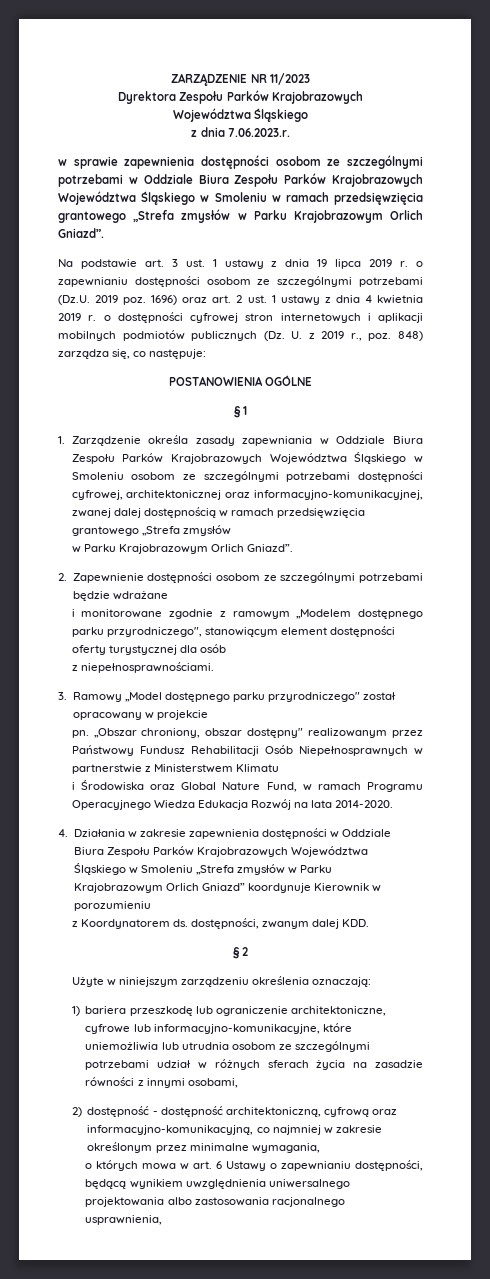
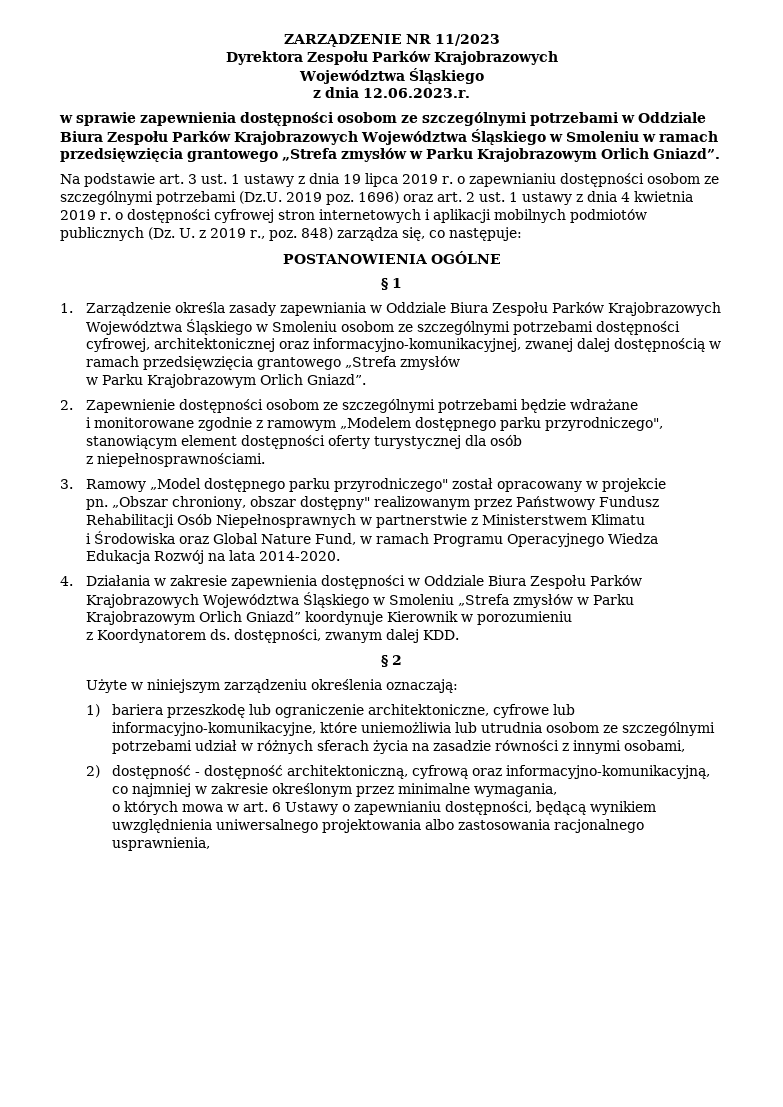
- z dnia 7.06.2023.r.
+ z dnia 12.06.2023.r.

